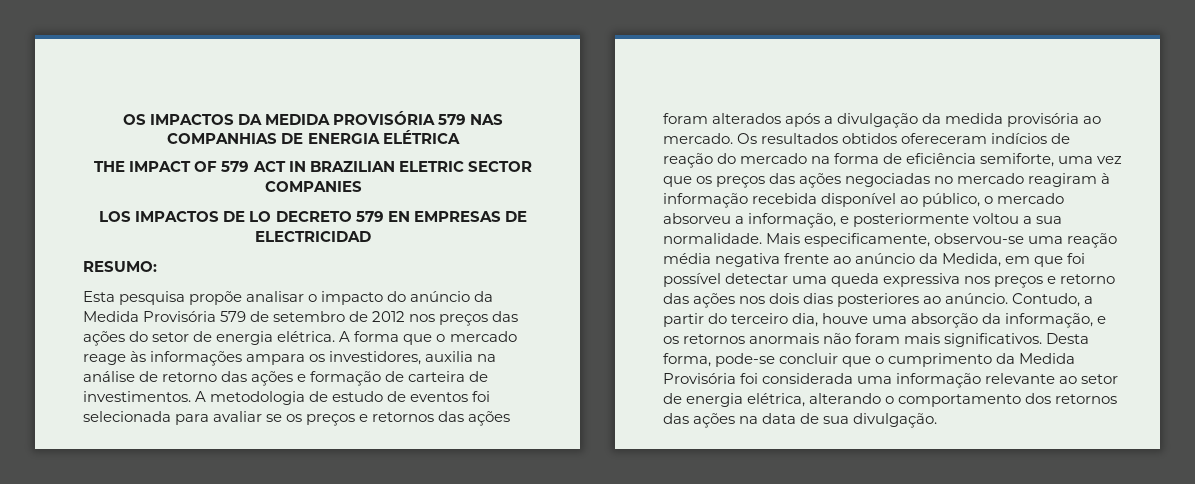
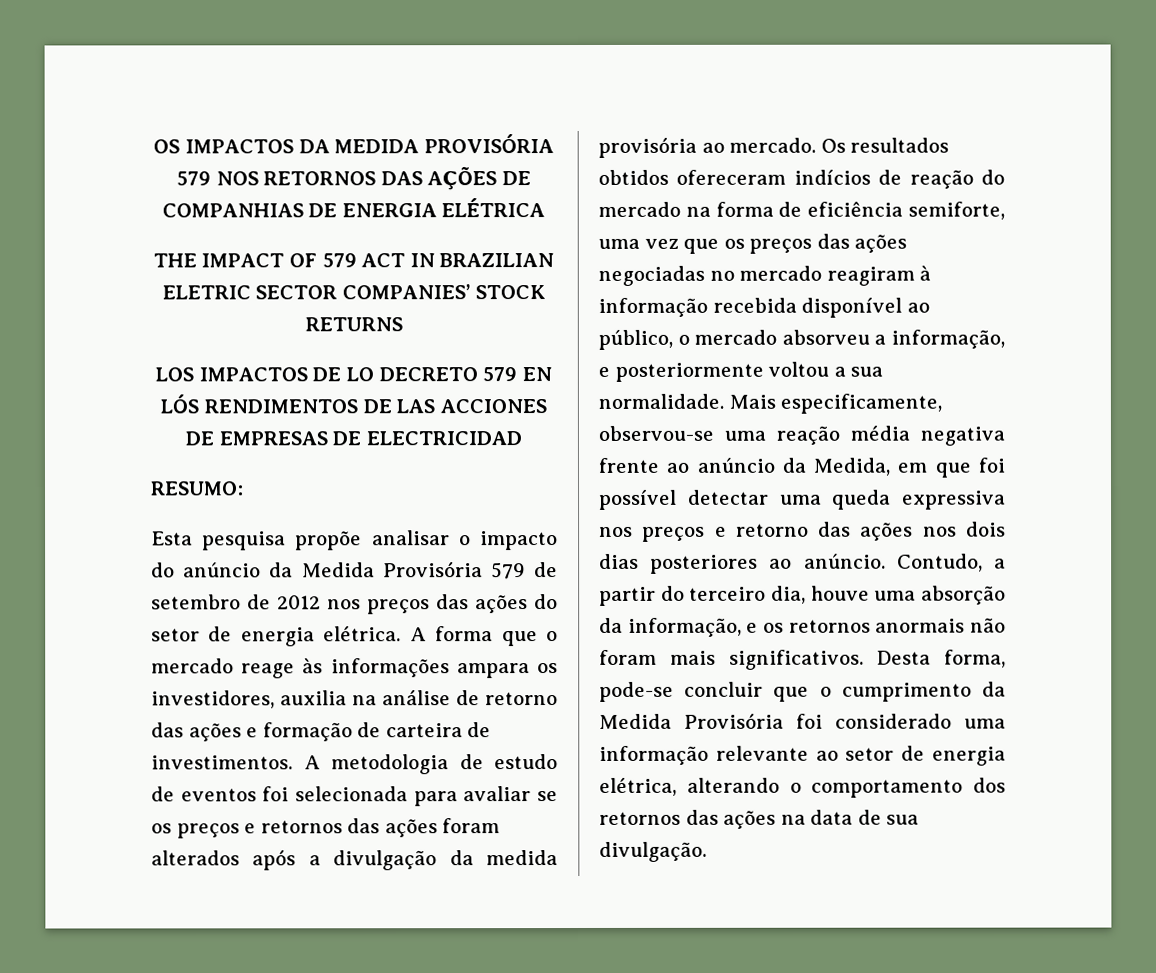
- OS IMPACTOS DA MEDIDA PROVISÓRIA 579 NAS COMPANHIAS DE ENERGIA ELÉTRICA
+ OS IMPACTOS DA MEDIDA PROVISÓRIA 579 NOS RETORNOS DAS AÇÕES DE COMPANHIAS DE ENERGIA ELÉTRICA
- THE IMPACT OF 579 ACT IN BRAZILIAN ELETRIC SECTOR COMPANIES
+ THE IMPACT OF 579 ACT IN BRAZILIAN ELETRIC SECTOR COMPANIES’ STOCK RETURNS
- LOS IMPACTOS DE LO DECRETO 579 EN EMPRESAS DE ELECTRICIDAD
+ LOS IMPACTOS DE LO DECRETO 579 EN LÓS RENDIMENTOS DE LAS ACCIONES DE EMPRESAS DE ELECTRICIDAD
- Desta forma, pode-se concluir que o cumprimento da Medida Provisória foi considerada uma informação relevante ao setor de energia elétrica, alterando o comportamento dos retornos das ações na data de sua divulgação.
+ Desta forma, pode-se concluir que o cumprimento da Medida Provisória foi considerado uma informação relevante ao setor de energia elétrica, alterando o comportamento dos retornos das ações na data de sua divulgação.

